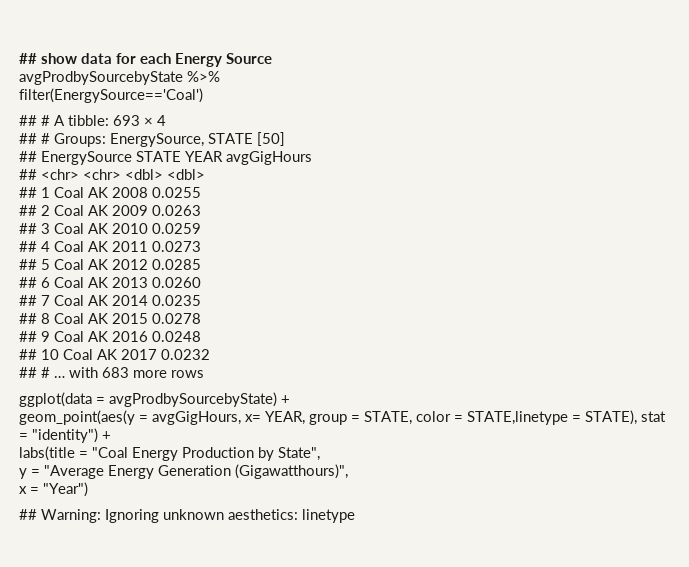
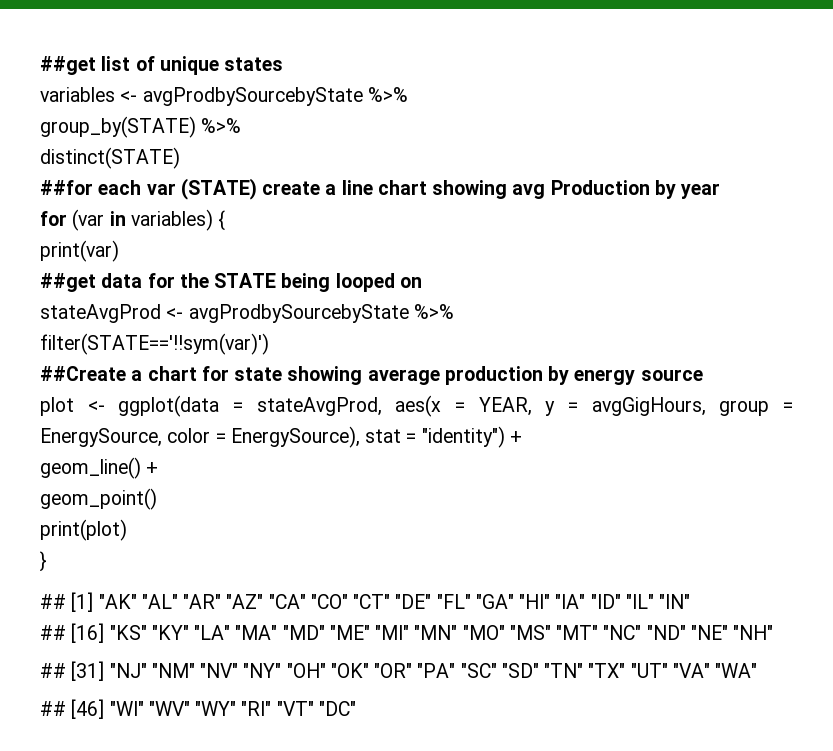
- ## show data for each Energy Source
- avgProdbySourcebyState %>%
- filter(EnergySource=='Coal')
- ## # A tibble: 693 × 4
- ## # Groups: EnergySource, STATE [50]
- ## EnergySource STATE YEAR avgGigHours
- ## <chr> <chr> <dbl> <dbl>
- ## 1 Coal AK 2008 0.0255
- ## 2 Coal AK 2009 0.0263
- ## 3 Coal AK 2010 0.0259
- ## 4 Coal AK 2011 0.0273
- ## 5 Coal AK 2012 0.0285
- ## 6 Coal AK 2013 0.0260
- ## 7 Coal AK 2014 0.0235
- ## 8 Coal AK 2015 0.0278
- ## 9 Coal AK 2016 0.0248
- ## 10 Coal AK 2017 0.0232
- ## # … with 683 more rows
- ggplot(data = avgProdbySourcebyState) +
- geom_point(aes(y = avgGigHours, x= YEAR, group = STATE, color = STATE,linetype = STATE), stat = "identity") +
+ ##get list of unique states
+ variables <- avgProdbySourcebyState %>%
+ group_by(STATE) %>%
+ distinct(STATE)
+ ##for each var (STATE) create a line chart showing avg Production by year
+ for (var in variables) {
+ print(var)
+ ##get data for the STATE being looped on
+ stateAvgProd <- avgProdbySourcebyState %>%
+ filter(STATE=='!!sym(var)')
+ ##Create a chart for state showing average production by energy source
+ plot <- ggplot(data = stateAvgProd, aes(x = YEAR, y = avgGigHours, group = EnergySource, color = EnergySource), stat = "identity") +
- labs(title = "Coal Energy Production by State",
- y = "Average Energy Generation (Gigawatthours)",
- x = "Year")
- ## Warning: Ignoring unknown aesthetics: linetype
+ geom_line() +
+ geom_point()
+ print(plot)
+ }
+ ## [1] "AK" "AL" "AR" "AZ" "CA" "CO" "CT" "DE" "FL" "GA" "HI" "IA" "ID" "IL" "IN"
+ ## [16] "KS" "KY" "LA" "MA" "MD" "ME" "MI" "MN" "MO" "MS" "MT" "NC" "ND" "NE" "NH"
+ ## [31] "NJ" "NM" "NV" "NY" "OH" "OK" "OR" "PA" "SC" "SD" "TN" "TX" "UT" "VA" "WA"
+ ## [46] "WI" "WV" "WY" "RI" "VT" "DC"

